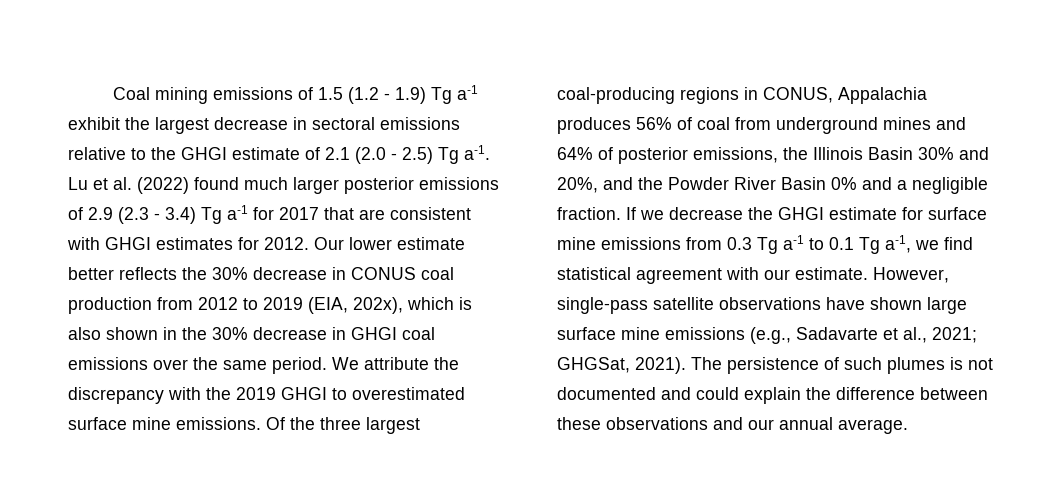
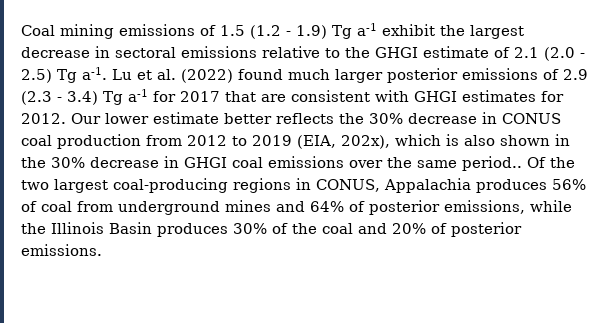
- Our lower estimate better reflects the 30% decrease in CONUS coal production from 2012 to 2019 (EIA, 202x), which is also shown in the 30% decrease in GHGI coal emissions over the same period. We attribute the discrepancy with the 2019 GHGI to overestimated surface mine emissions.
+ Our lower estimate better reflects the 30% decrease in CONUS coal production from 2012 to 2019 (EIA, 202x), which is also shown in the 30% decrease in GHGI coal emissions over the same period..
- Of the three largest coal-producing regions in CONUS, Appalachia produces 56% of coal from underground mines and 64% of posterior emissions, the Illinois Basin 30% and 20%, and the Powder River Basin 0% and a negligible fraction. If we decrease the GHGI estimate for surface mine emissions from 0.3 Tg a-1 to 0.1 Tg a-1, we find statistical agreement with our estimate. However, single-pass satellite observations have shown large surface mine emissions (e.g., Sadavarte et al., 2021; GHGSat, 2021). The persistence of such plumes is not documented and could explain the difference between these observations and our annual average.
+ Of the two largest coal-producing regions in CONUS, Appalachia produces 56% of coal from underground mines and 64% of posterior emissions, while the Illinois Basin produces 30% of the coal and 20% of posterior emissions.

